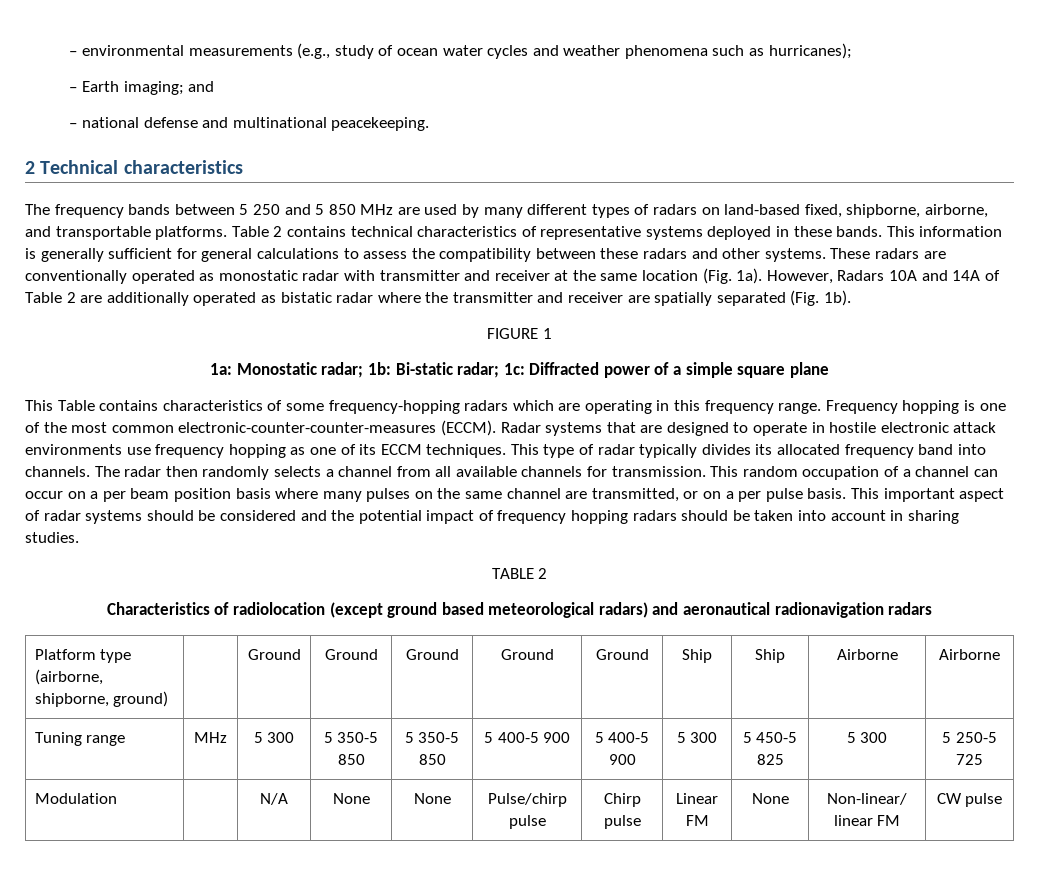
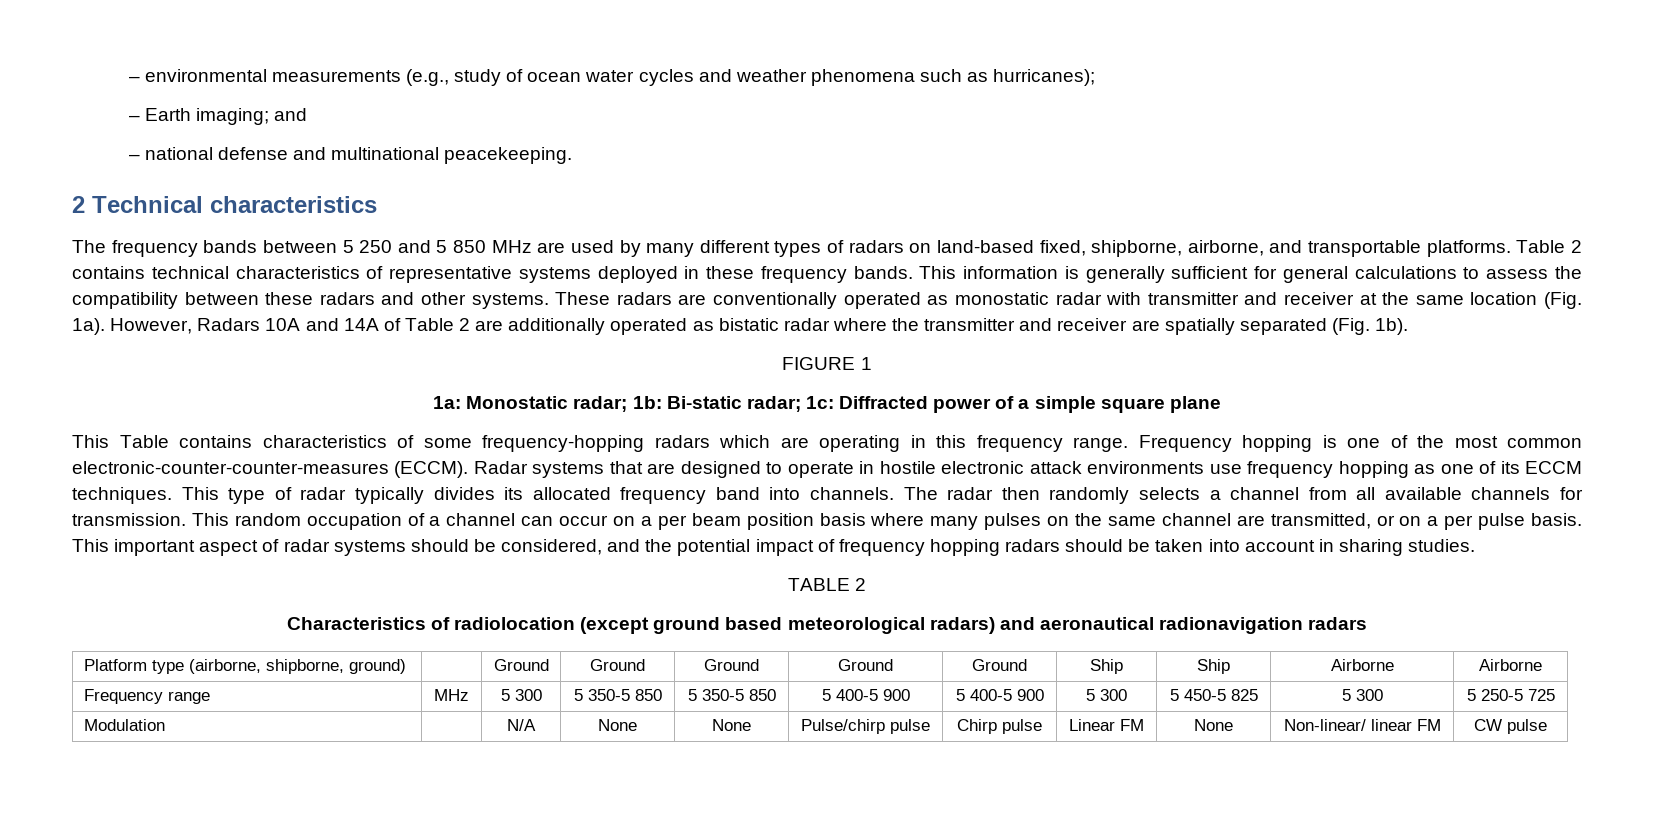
- Table 2 contains technical characteristics of representative systems deployed in these bands.
+ Table 2 contains technical characteristics of representative systems deployed in these frequency bands.
- This important aspect of radar systems should be considered and the potential impact of frequency hopping radars should be taken into account in sharing studies.
+ This important aspect of radar systems should be considered, and the potential impact of frequency hopping radars should be taken into account in sharing studies.
- Tuning range | MHz | 5 300 | 5 350-5 850 | 5 350-5 850 | 5 400-5 900 | 5 400-5 900 | 5 300 | 5 450-5 825 | 5 300 | 5 250-5 725
+ Frequency range | MHz | 5 300 | 5 350-5 850 | 5 350-5 850 | 5 400-5 900 | 5 400-5 900 | 5 300 | 5 450-5 825 | 5 300 | 5 250-5 725

